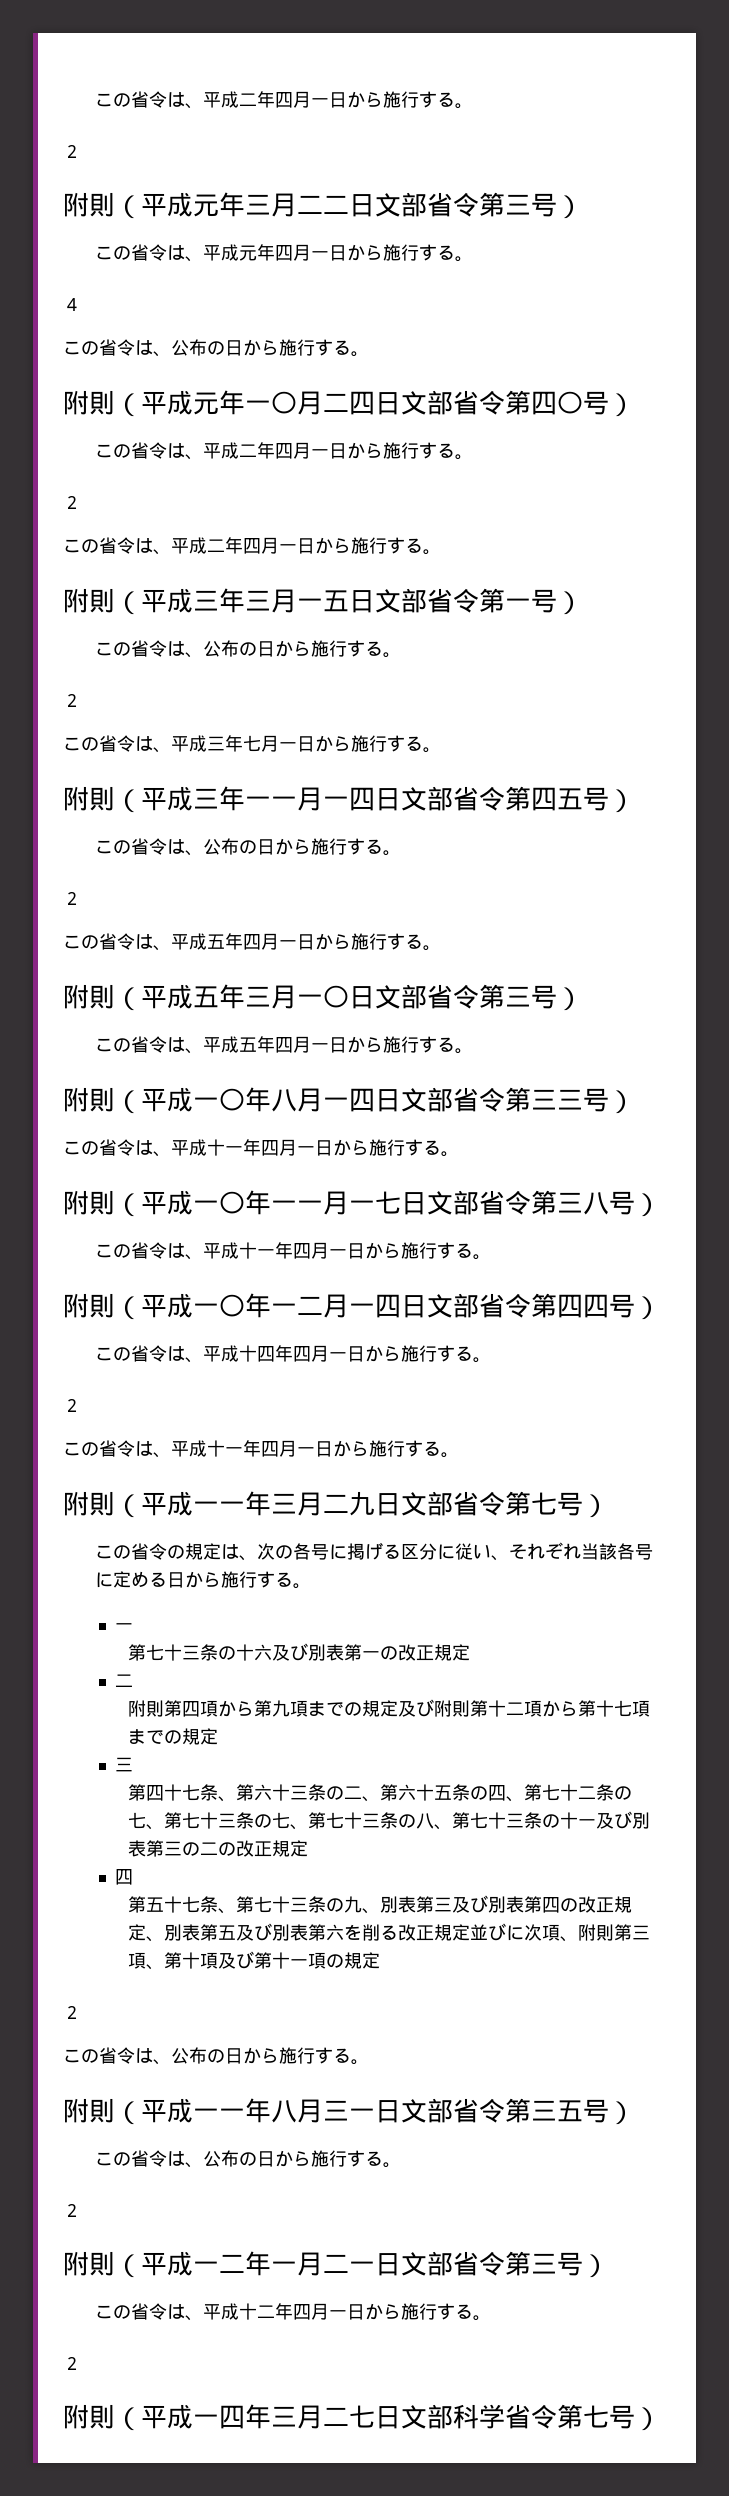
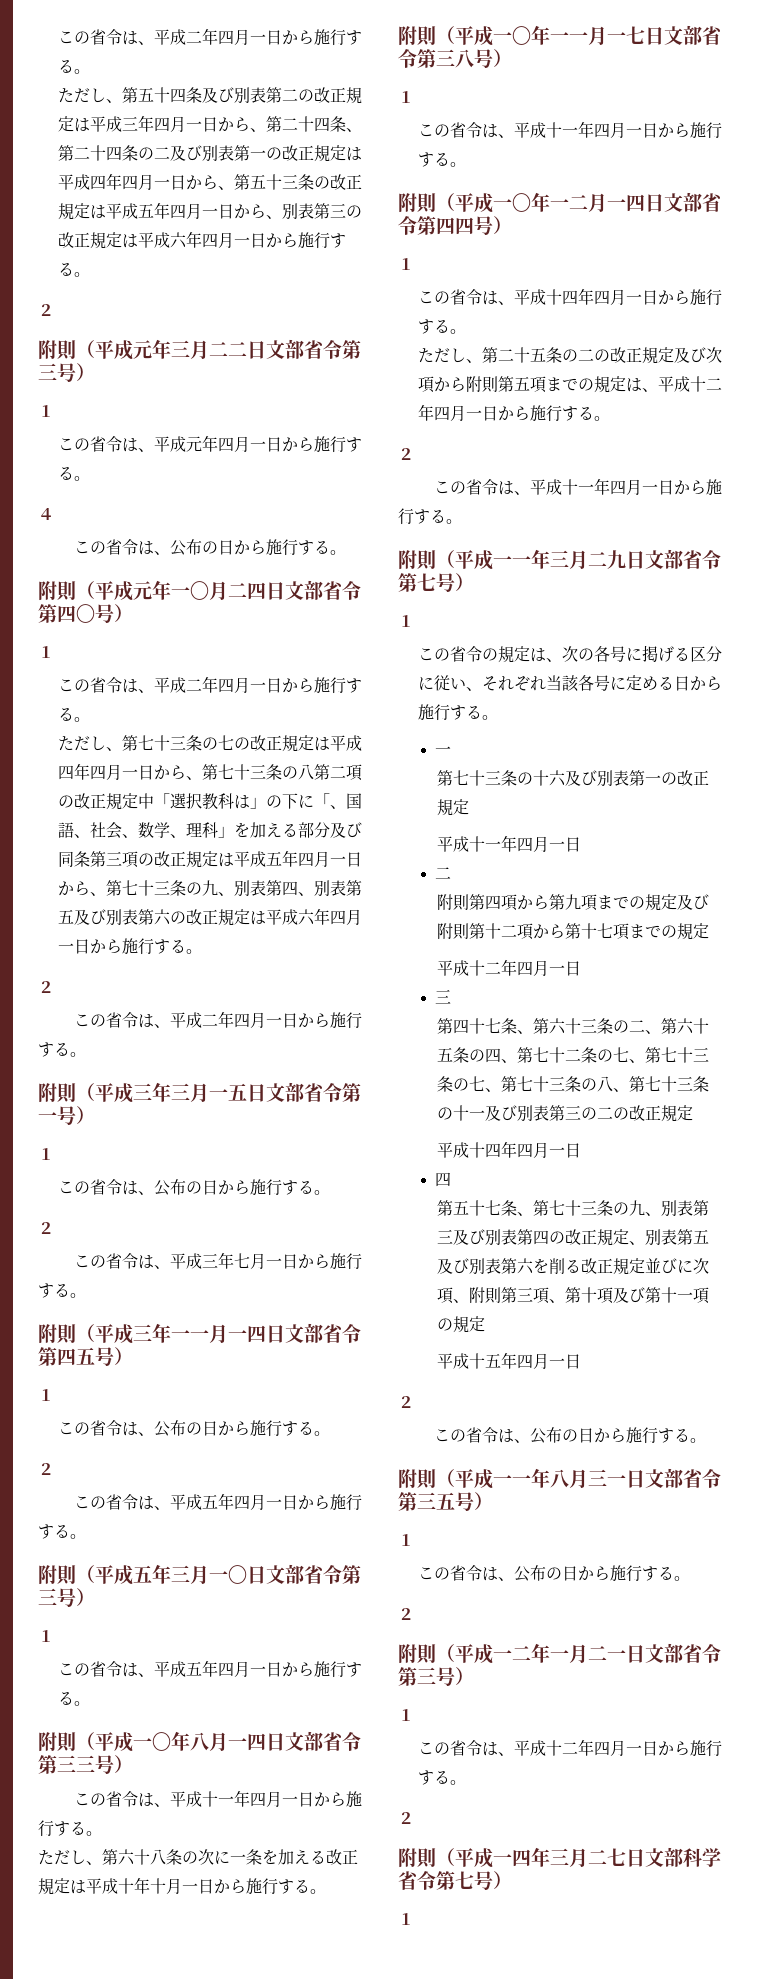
+ ただし、第五十四条及び別表第二の改正規定は平成三年四月一日から、第二十四条、第二十四条の二及び別表第一の改正規定は平成四年四月一日から、第五十三条の改正規定は平成五年四月一日から、別表第三の改正規定は平成六年四月一日から施行する。
  附則（平成元年三月二二日文部省令第三号）
+ １
  附則（平成元年一〇月二四日文部省令第四〇号）
+ １
+ ただし、第七十三条の七の改正規定は平成四年四月一日から、第七十三条の八第二項の改正規定中「選択教科は」の下に「、国語、社会、数学、理科」を加える部分及び同条第三項の改正規定は平成五年四月一日から、第七十三条の九、別表第四、別表第五及び別表第六の改正規定は平成六年四月一日から施行する。
  附則（平成三年三月一五日文部省令第一号）
+ １
  附則（平成三年一一月一四日文部省令第四五号）
+ １
  附則（平成五年三月一〇日文部省令第三号）
+ １
+ ただし、第六十八条の次に一条を加える改正規定は平成十年十月一日から施行する。
  附則（平成一〇年一一月一七日文部省令第三八号）
+ １
  附則（平成一〇年一二月一四日文部省令第四四号）
+ １
+ ただし、第二十五条の二の改正規定及び次項から附則第五項までの規定は、平成十二年四月一日から施行する。
  附則（平成一一年三月二九日文部省令第七号）
+ １
  第七十三条の十六及び別表第一の改正規定
+ 平成十一年四月一日
  附則第四項から第九項までの規定及び附則第十二項から第十七項までの規定
+ 平成十二年四月一日
  第四十七条、第六十三条の二、第六十五条の四、第七十二条の七、第七十三条の七、第七十三条の八、第七十三条の十一及び別表第三の二の改正規定
+ 平成十四年四月一日
+ 平成十五年四月一日
  附則（平成一一年八月三一日文部省令第三五号）
+ １
  附則（平成一二年一月二一日文部省令第三号）
+ １
  附則（平成一四年三月二七日文部科学省令第七号）
+ １

